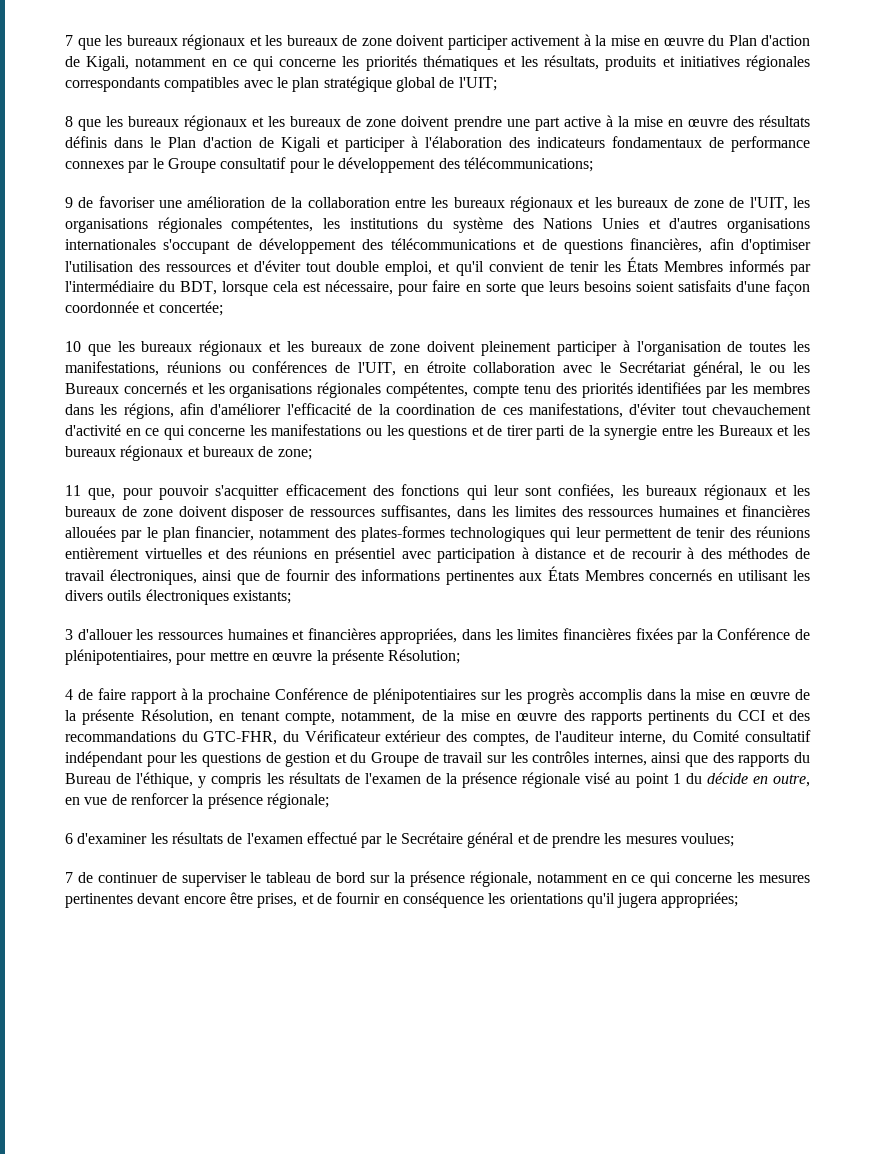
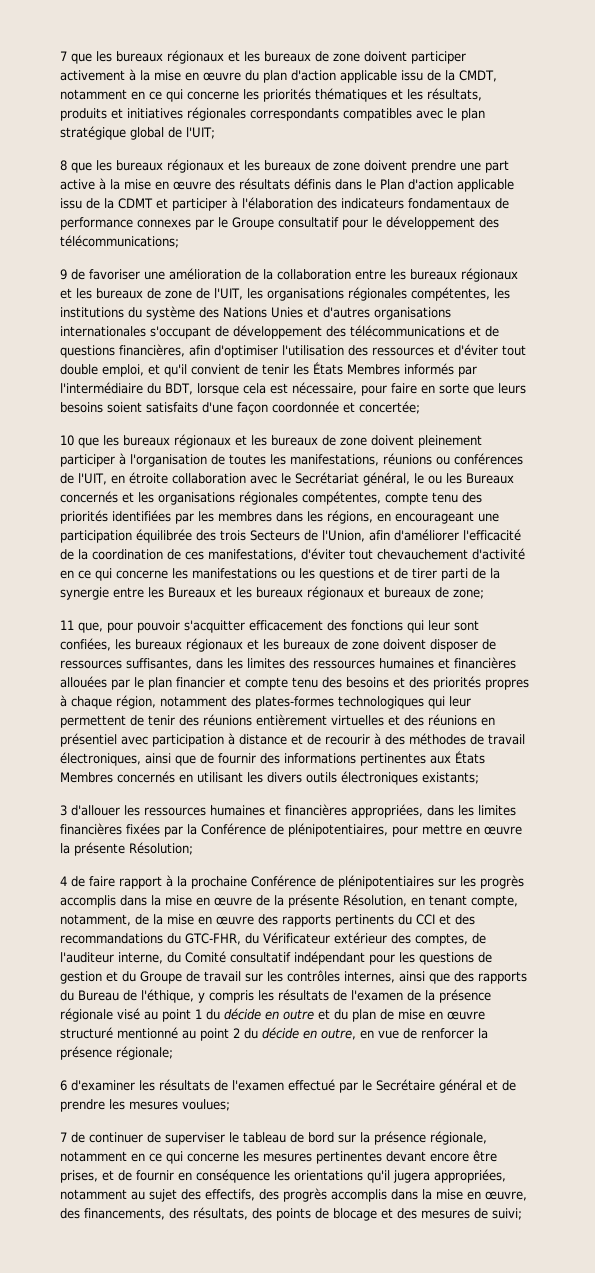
- 7 que les bureaux régionaux et les bureaux de zone doivent participer activement à la mise en œuvre du Plan d'action de Kigali, notamment en ce qui concerne les priorités thématiques et les résultats, produits et initiatives régionales correspondants compatibles avec le plan stratégique global de l'UIT;
+ 7 que les bureaux régionaux et les bureaux de zone doivent participer activement à la mise en œuvre du plan d'action applicable issu de la CMDT, notamment en ce qui concerne les priorités thématiques et les résultats, produits et initiatives régionales correspondants compatibles avec le plan stratégique global de l'UIT;
- 8 que les bureaux régionaux et les bureaux de zone doivent prendre une part active à la mise en œuvre des résultats définis dans le Plan d'action de Kigali et participer à l'élaboration des indicateurs fondamentaux de performance connexes par le Groupe consultatif pour le développement des télécommunications;
+ 8 que les bureaux régionaux et les bureaux de zone doivent prendre une part active à la mise en œuvre des résultats définis dans le Plan d'action applicable issu de la CDMT et participer à l'élaboration des indicateurs fondamentaux de performance connexes par le Groupe consultatif pour le développement des télécommunications;
- 10 que les bureaux régionaux et les bureaux de zone doivent pleinement participer à l'organisation de toutes les manifestations, réunions ou conférences de l'UIT, en étroite collaboration avec le Secrétariat général, le ou les Bureaux concernés et les organisations régionales compétentes, compte tenu des priorités identifiées par les membres dans les régions, afin d'améliorer l'efficacité de la coordination de ces manifestations, d'éviter tout chevauchement d'activité en ce qui concerne les manifestations ou les questions et de tirer parti de la synergie entre les Bureaux et les bureaux régionaux et bureaux de zone;
+ 10 que les bureaux régionaux et les bureaux de zone doivent pleinement participer à l'organisation de toutes les manifestations, réunions ou conférences de l'UIT, en étroite collaboration avec le Secrétariat général, le ou les Bureaux concernés et les organisations régionales compétentes, compte tenu des priorités identifiées par les membres dans les régions, en encourageant une participation équilibrée des trois Secteurs de l'Union, afin d'améliorer l'efficacité de la coordination de ces manifestations, d'éviter tout chevauchement d'activité en ce qui concerne les manifestations ou les questions et de tirer parti de la synergie entre les Bureaux et les bureaux régionaux et bureaux de zone;
- 11 que, pour pouvoir s'acquitter efficacement des fonctions qui leur sont confiées, les bureaux régionaux et les bureaux de zone doivent disposer de ressources suffisantes, dans les limites des ressources humaines et financières allouées par le plan financier, notamment des plates-formes technologiques qui leur permettent de tenir des réunions entièrement virtuelles et des réunions en présentiel avec participation à distance et de recourir à des méthodes de travail électroniques, ainsi que de fournir des informations pertinentes aux États Membres concernés en utilisant les divers outils électroniques existants;
+ 11 que, pour pouvoir s'acquitter efficacement des fonctions qui leur sont confiées, les bureaux régionaux et les bureaux de zone doivent disposer de ressources suffisantes, dans les limites des ressources humaines et financières allouées par le plan financier et compte tenu des besoins et des priorités propres à chaque région, notamment des plates-formes technologiques qui leur permettent de tenir des réunions entièrement virtuelles et des réunions en présentiel avec participation à distance et de recourir à des méthodes de travail électroniques, ainsi que de fournir des informations pertinentes aux États Membres concernés en utilisant les divers outils électroniques existants;
- 4 de faire rapport à la prochaine Conférence de plénipotentiaires sur les progrès accomplis dans la mise en œuvre de la présente Résolution, en tenant compte, notamment, de la mise en œuvre des rapports pertinents du CCI et des recommandations du GTC-FHR, du Vérificateur extérieur des comptes, de l'auditeur interne, du Comité consultatif indépendant pour les questions de gestion et du Groupe de travail sur les contrôles internes, ainsi que des rapports du Bureau de l'éthique, y compris les résultats de l'examen de la présence régionale visé au point 1 du décide en outre, en vue de renforcer la présence régionale;
+ 4 de faire rapport à la prochaine Conférence de plénipotentiaires sur les progrès accomplis dans la mise en œuvre de la présente Résolution, en tenant compte, notamment, de la mise en œuvre des rapports pertinents du CCI et des recommandations du GTC-FHR, du Vérificateur extérieur des comptes, de l'auditeur interne, du Comité consultatif indépendant pour les questions de gestion et du Groupe de travail sur les contrôles internes, ainsi que des rapports du Bureau de l'éthique, y compris les résultats de l'examen de la présence régionale visé au point 1 du décide en outre et du plan de mise en œuvre structuré mentionné au point 2 du décide en outre, en vue de renforcer la présence régionale;
- 7 de continuer de superviser le tableau de bord sur la présence régionale, notamment en ce qui concerne les mesures pertinentes devant encore être prises, et de fournir en conséquence les orientations qu'il jugera appropriées;
+ 7 de continuer de superviser le tableau de bord sur la présence régionale, notamment en ce qui concerne les mesures pertinentes devant encore être prises, et de fournir en conséquence les orientations qu'il jugera appropriées, notamment au sujet des effectifs, des progrès accomplis dans la mise en œuvre, des financements, des résultats, des points de blocage et des mesures de suivi;

